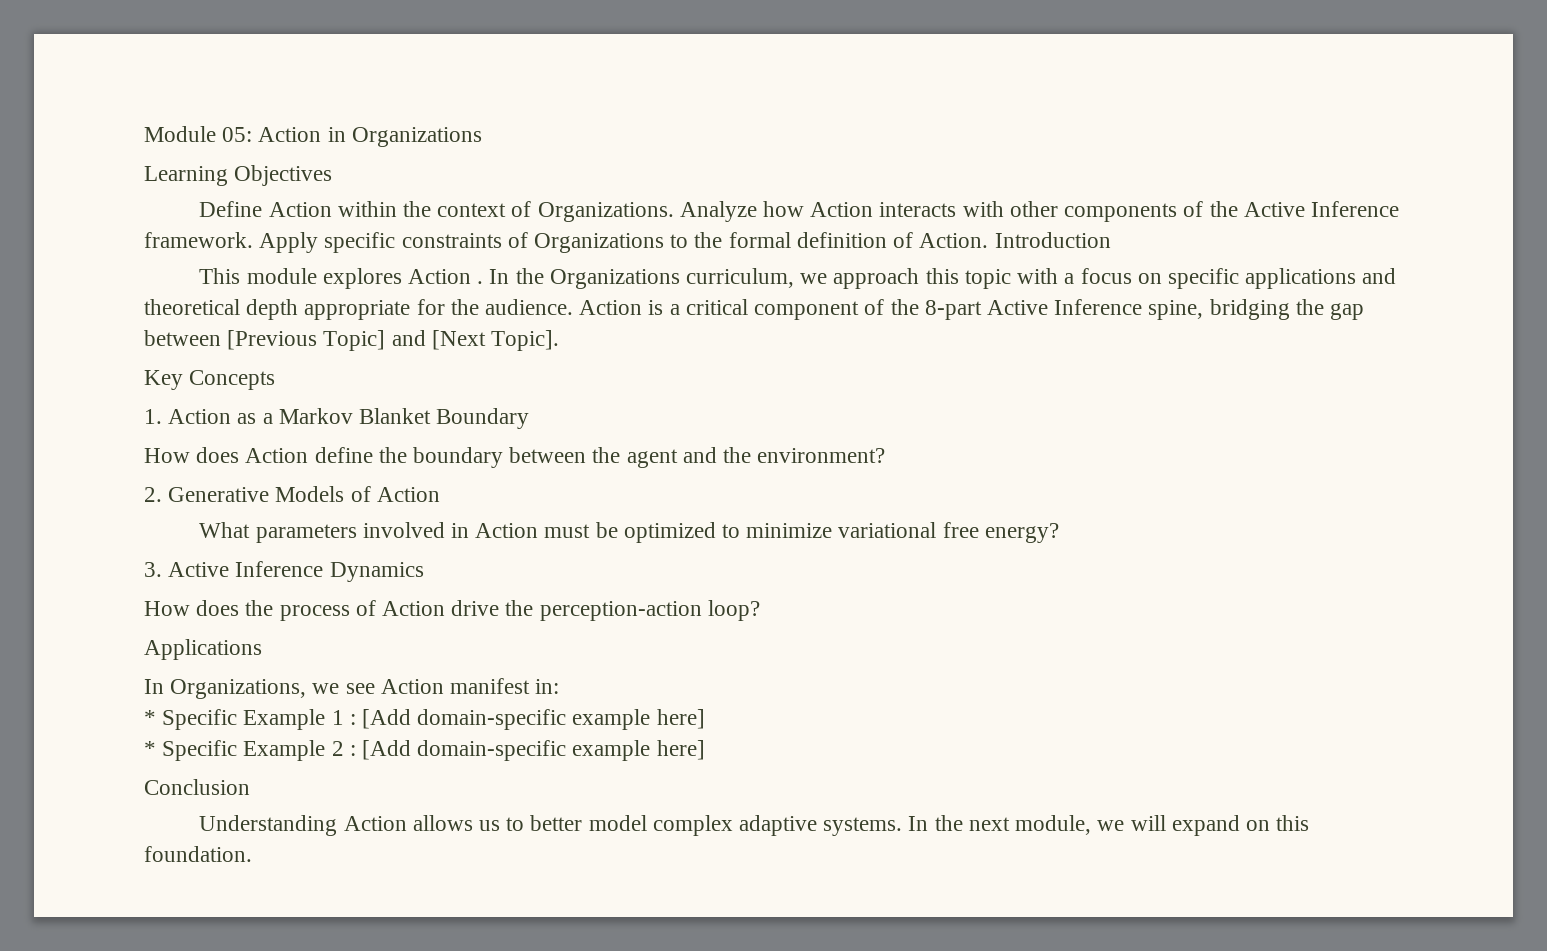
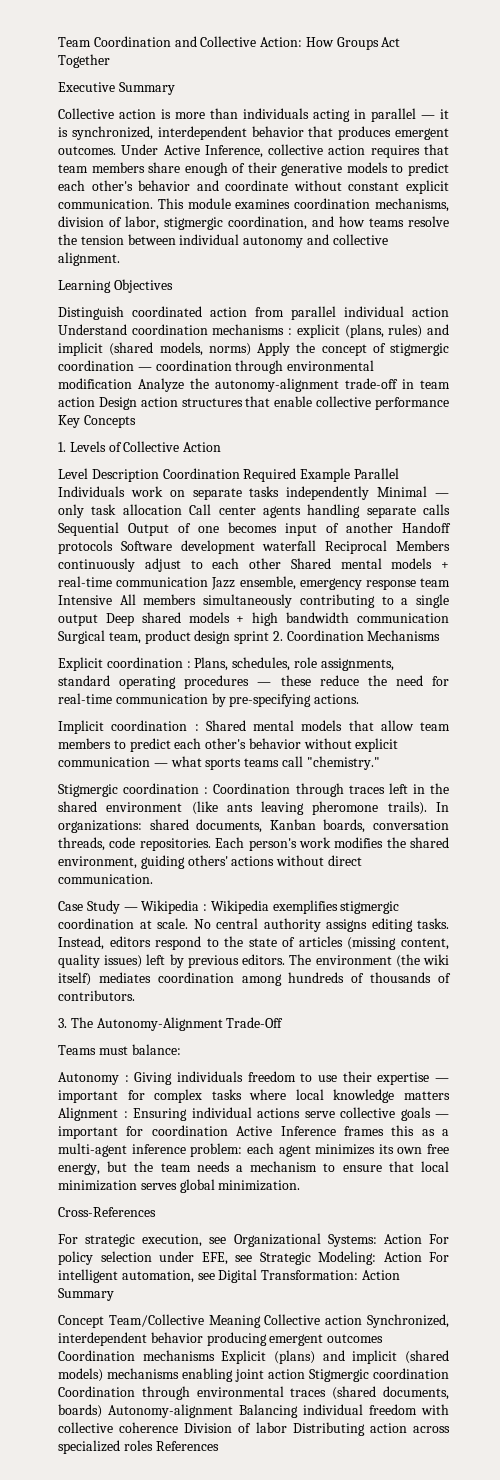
- Module 05: Action in Organizations
+ Team Coordination and Collective Action: How Groups Act Together
+ Executive Summary
+ Collective action is more than individuals acting in parallel — it is synchronized, interdependent behavior that produces emergent outcomes. Under Active Inference, collective action requires that team members share enough of their generative models to predict each other's behavior and coordinate without constant explicit communication. This module examines coordination mechanisms, division of labor, stigmergic coordination, and how teams resolve the tension between individual autonomy and collective alignment.
  Learning Objectives
- Define Action within the context of Organizations. Analyze how Action interacts with other components of the Active Inference framework. Apply specific constraints of Organizations to the formal definition of Action. Introduction
- This module explores Action . In the Organizations curriculum, we approach this topic with a focus on specific applications and theoretical depth appropriate for the audience. Action is a critical component of the 8-part Active Inference spine, bridging the gap between [Previous Topic] and [Next Topic].
- Key Concepts
- 1. Action as a Markov Blanket Boundary
- How does Action define the boundary between the agent and the environment?
- 2. Generative Models of Action
- What parameters involved in Action must be optimized to minimize variational free energy?
- 3. Active Inference Dynamics
- How does the process of Action drive the perception-action loop?
- Applications
- In Organizations, we see Action manifest in:
- * Specific Example 1 : [Add domain-specific example here]
- * Specific Example 2 : [Add domain-specific example here]
- Conclusion
- Understanding Action allows us to better model complex adaptive systems. In the next module, we will expand on this foundation.
+ Distinguish coordinated action from parallel individual action Understand coordination mechanisms : explicit (plans, rules) and implicit (shared models, norms) Apply the concept of stigmergic coordination — coordination through environmental modification Analyze the autonomy-alignment trade-off in team action Design action structures that enable collective performance Key Concepts
+ 1. Levels of Collective Action
+ Level Description Coordination Required Example Parallel Individuals work on separate tasks independently Minimal — only task allocation Call center agents handling separate calls Sequential Output of one becomes input of another Handoff protocols Software development waterfall Reciprocal Members continuously adjust to each other Shared mental models + real-time communication Jazz ensemble, emergency response team Intensive All members simultaneously contributing to a single output Deep shared models + high bandwidth communication Surgical team, product design sprint 2. Coordination Mechanisms
+ Explicit coordination : Plans, schedules, role assignments, standard operating procedures — these reduce the need for real-time communication by pre-specifying actions.
+ Implicit coordination : Shared mental models that allow team members to predict each other's behavior without explicit communication — what sports teams call "chemistry."
+ Stigmergic coordination : Coordination through traces left in the shared environment (like ants leaving pheromone trails). In organizations: shared documents, Kanban boards, conversation threads, code repositories. Each person's work modifies the shared environment, guiding others' actions without direct communication.
+ Case Study — Wikipedia : Wikipedia exemplifies stigmergic coordination at scale. No central authority assigns editing tasks. Instead, editors respond to the state of articles (missing content, quality issues) left by previous editors. The environment (the wiki itself) mediates coordination among hundreds of thousands of contributors.
+ 3. The Autonomy-Alignment Trade-Off
+ Teams must balance:
+ Autonomy : Giving individuals freedom to use their expertise — important for complex tasks where local knowledge matters Alignment : Ensuring individual actions serve collective goals — important for coordination Active Inference frames this as a multi-agent inference problem: each agent minimizes its own free energy, but the team needs a mechanism to ensure that local minimization serves global minimization.
+ Cross-References
+ For strategic execution, see Organizational Systems: Action For policy selection under EFE, see Strategic Modeling: Action For intelligent automation, see Digital Transformation: Action Summary
+ Concept Team/Collective Meaning Collective action Synchronized, interdependent behavior producing emergent outcomes Coordination mechanisms Explicit (plans) and implicit (shared models) mechanisms enabling joint action Stigmergic coordination Coordination through environmental traces (shared documents, boards) Autonomy-alignment Balancing individual freedom with collective coherence Division of labor Distributing action across specialized roles References

